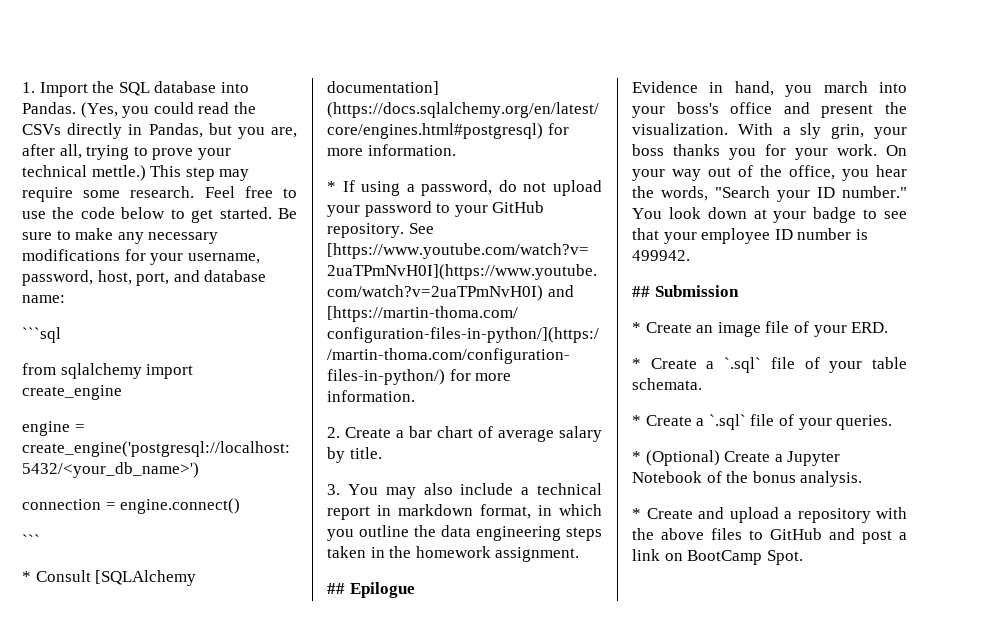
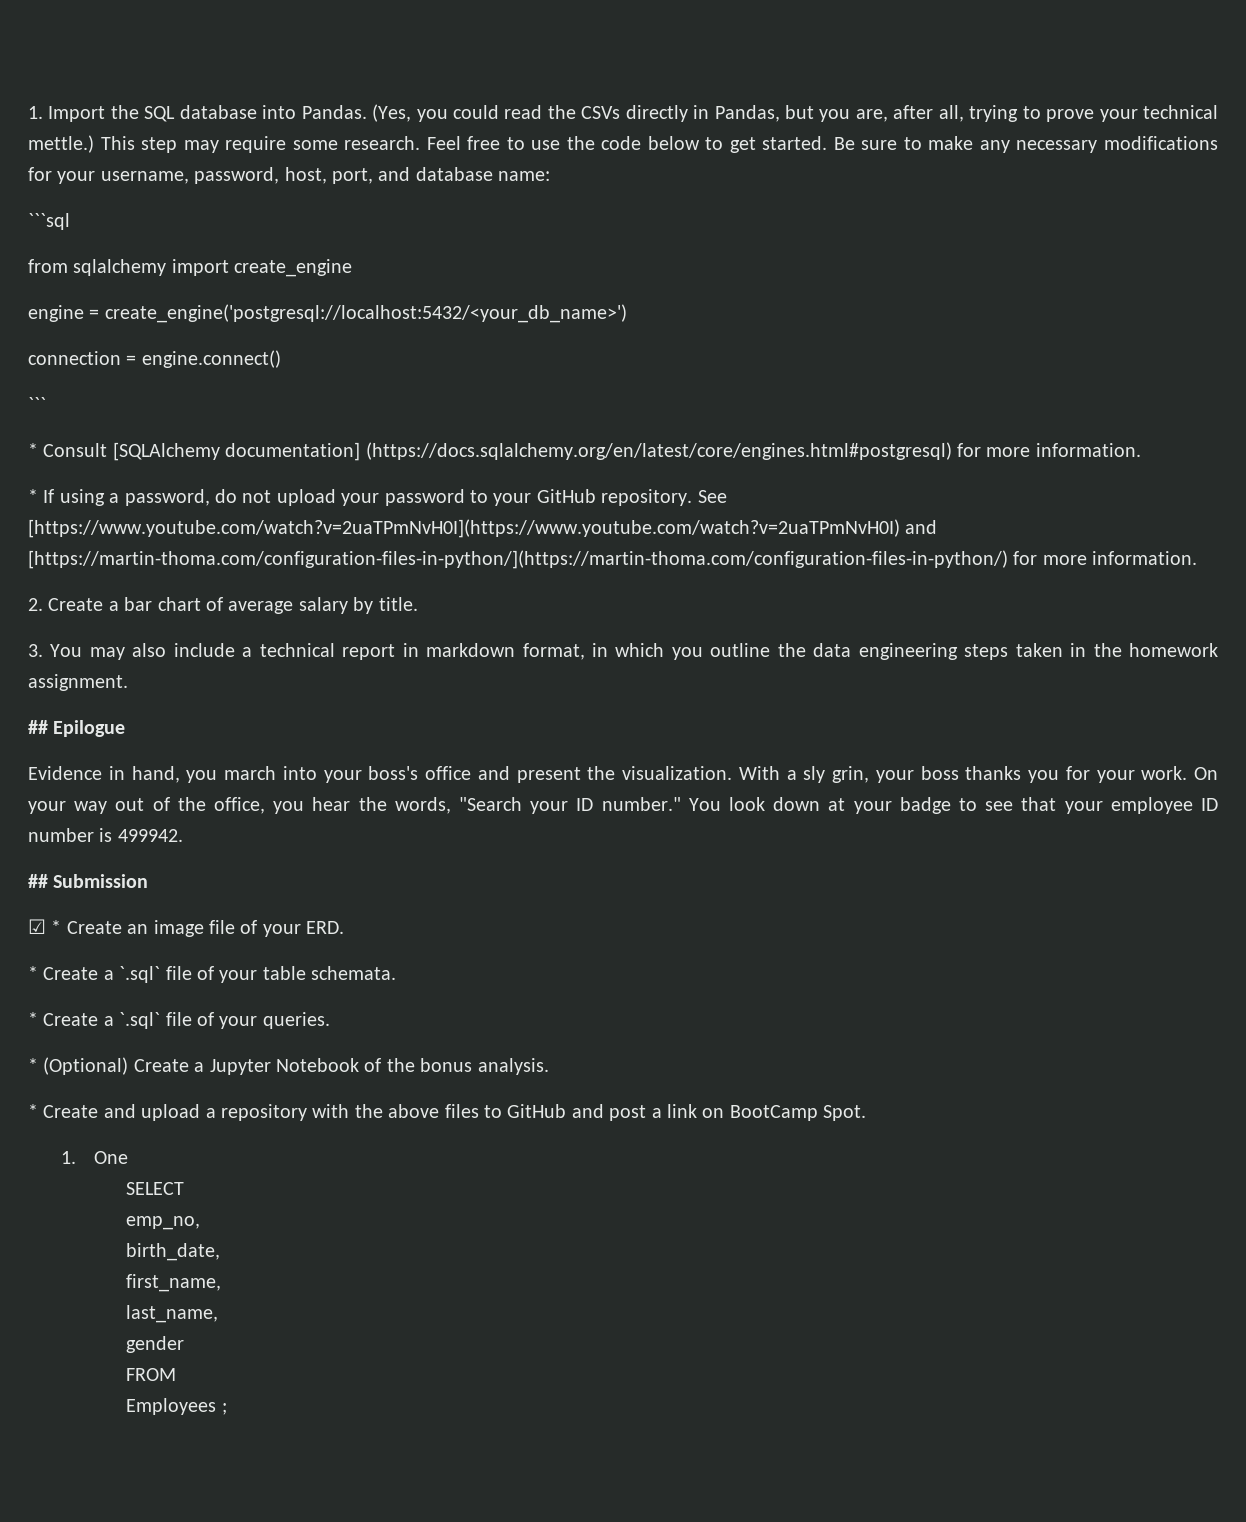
- * Create an image file of your ERD.
+ ☑ * Create an image file of your ERD.
+ 1. One
+ SELECT
+ emp_no,
+ birth_date,
+ first_name,
+ last_name,
+ gender
+ FROM
+ Employees ;

